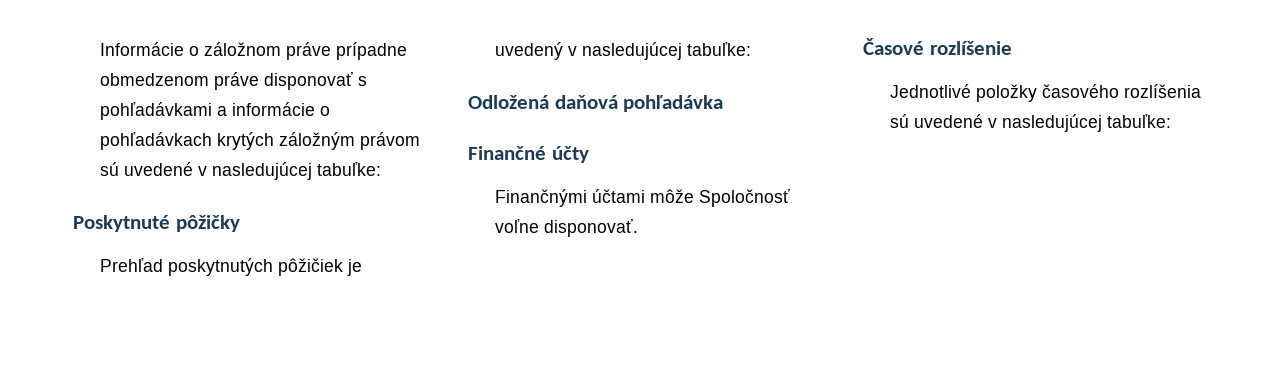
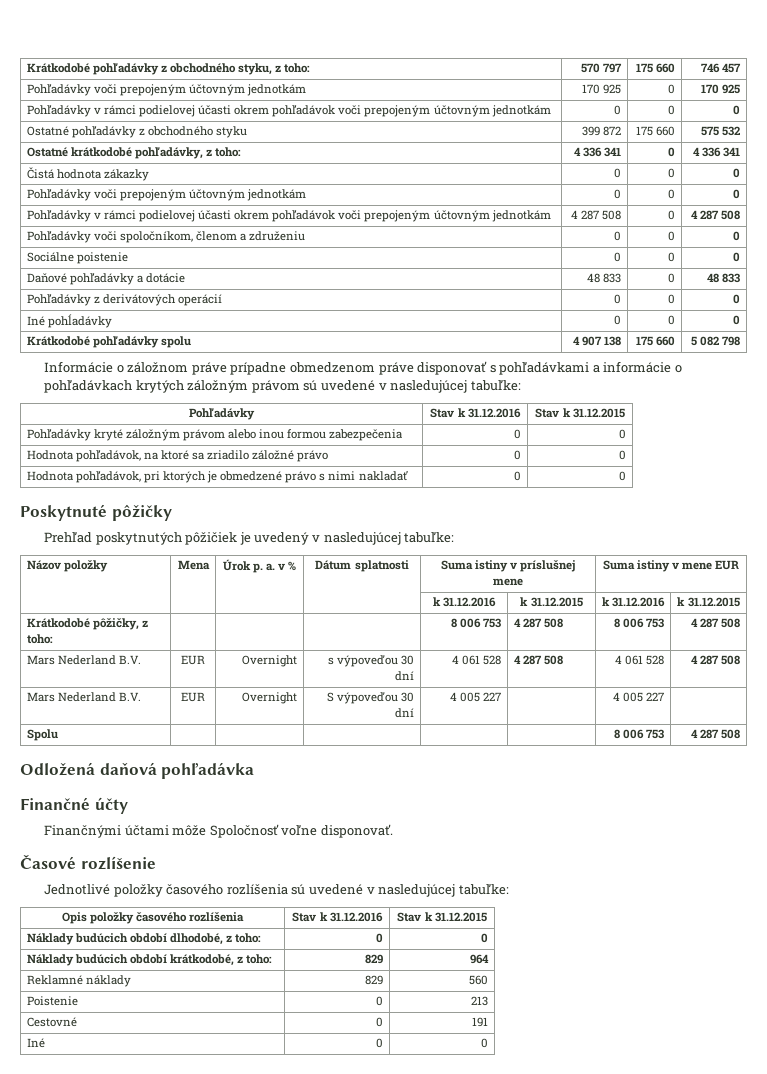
+ Krátkodobé pohľadávky z obchodného styku, z toho: | 570 797 | 175 660 | 746 457
+ Pohľadávky voči prepojeným účtovným jednotkám | 170 925 | 0 | 170 925
+ Pohľadávky v rámci podielovej účasti okrem pohľadávok voči prepojeným účtovným jednotkám | 0 | 0 | 0
+ Ostatné pohľadávky z obchodného styku | 399 872 | 175 660 | 575 532
+ Ostatné krátkodobé pohľadávky, z toho: | 4 336 341 | 0 | 4 336 341
+ Čistá hodnota zákazky | 0 | 0 | 0
+ Pohľadávky voči prepojeným účtovným jednotkám | 0 | 0 | 0
+ Pohľadávky v rámci podielovej účasti okrem pohľadávok voči prepojeným účtovným jednotkám | 4 287 508 | 0 | 4 287 508
+ Pohľadávky voči spoločníkom, členom a združeniu | 0 | 0 | 0
+ Sociálne poistenie | 0 | 0 | 0
+ Daňové pohľadávky a dotácie | 48 833 | 0 | 48 833
+ Pohľadávky z derivátových operácií | 0 | 0 | 0
+ Iné pohĺadávky | 0 | 0 | 0
+ Krátkodobé pohľadávky spolu | 4 907 138 | 175 660 | 5 082 798
+ Pohľadávky | Stav k 31.12.2016 | Stav k 31.12.2015
+ Pohľadávky kryté záložným právom alebo inou formou zabezpečenia | 0 | 0
+ Hodnota pohľadávok, na ktoré sa zriadilo záložné právo | 0 | 0
+ Hodnota pohľadávok, pri ktorých je obmedzené právo s nimi nakladať | 0 | 0
+ Názov položky | Mena | Úrok p. a. v % | Dátum splatnosti | Suma istiny v príslušnej mene | Suma istiny v mene EUR
+ | | | | k 31.12.2016 | k 31.12.2015 | k 31.12.2016 | k 31.12.2015
+ Krátkodobé pôžičky, z toho: | | | | 8 006 753 | 4 287 508 | 8 006 753 | 4 287 508
+ Mars Nederland B.V. | EUR | Overnight | s výpoveďou 30 dní | 4 061 528 | 4 287 508 | 4 061 528 | 4 287 508
+ Mars Nederland B.V. | EUR | Overnight | S výpoveďou 30 dní | 4 005 227 | | 4 005 227 |
+ Spolu | | | | | | 8 006 753 | 4 287 508
+ Opis položky časového rozlíšenia | Stav k 31.12.2016 | Stav k 31.12.2015
+ Náklady budúcich období dlhodobé, z toho: | 0 | 0
+ Náklady budúcich období krátkodobé, z toho: | 829 | 964
+ Reklamné náklady | 829 | 560
+ Poistenie | 0 | 213
+ Cestovné | 0 | 191
+ Iné | 0 | 0

